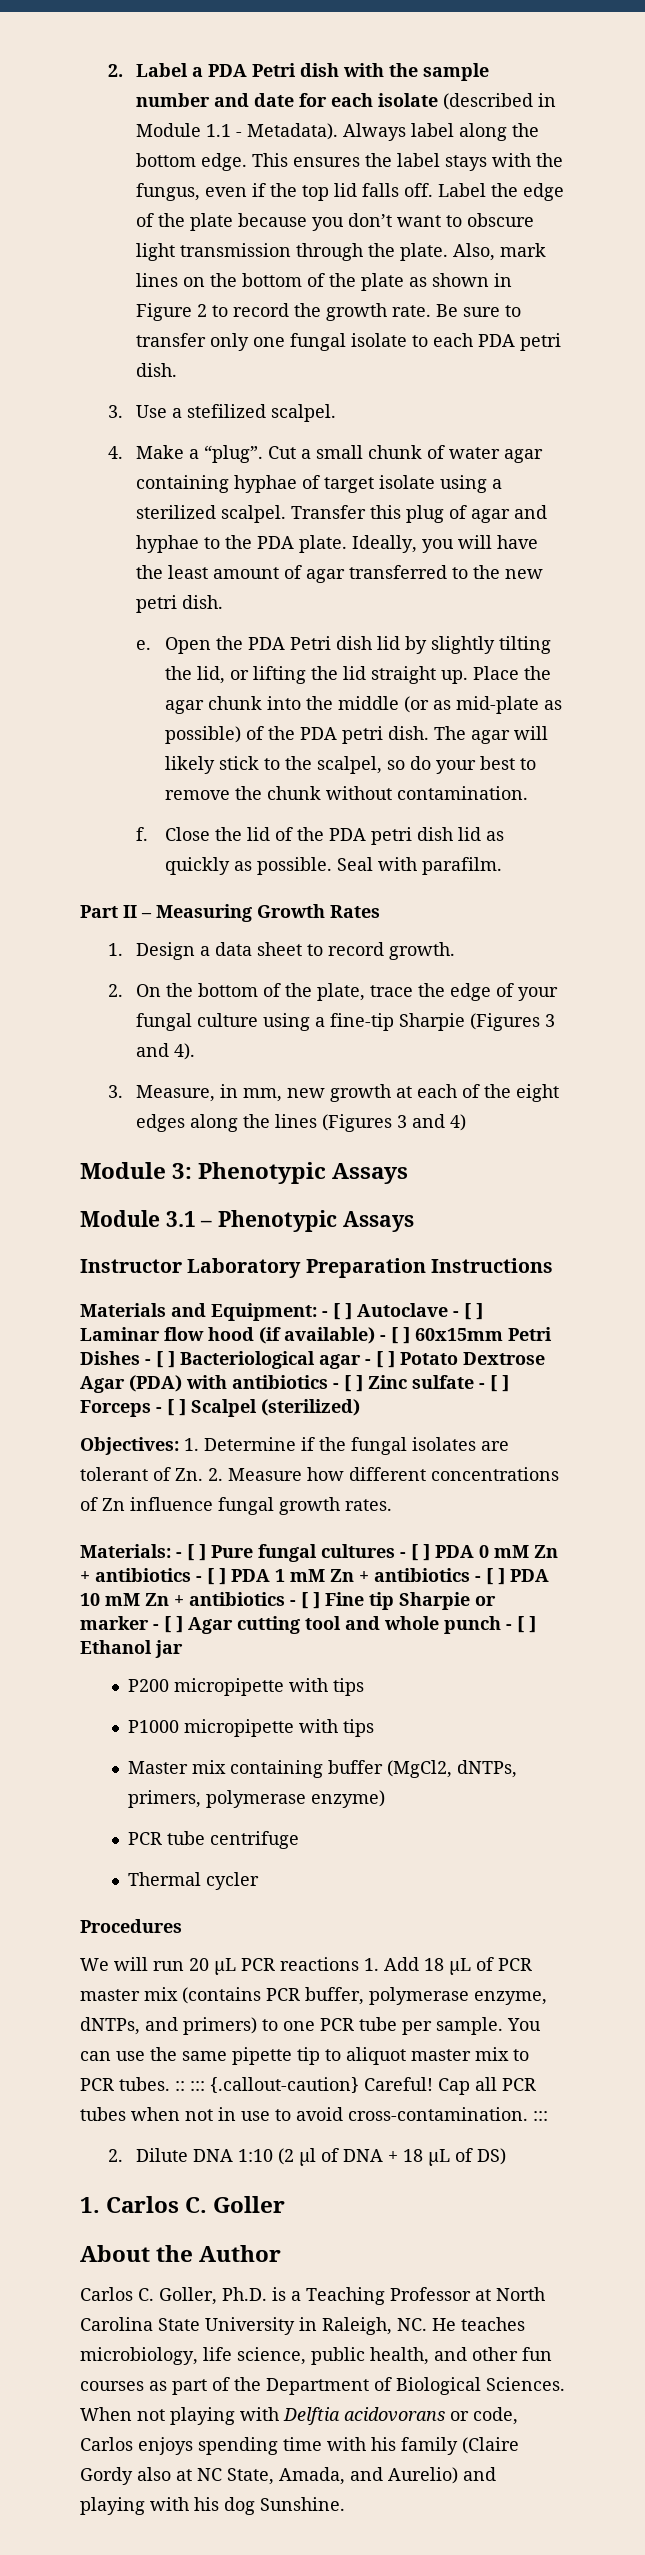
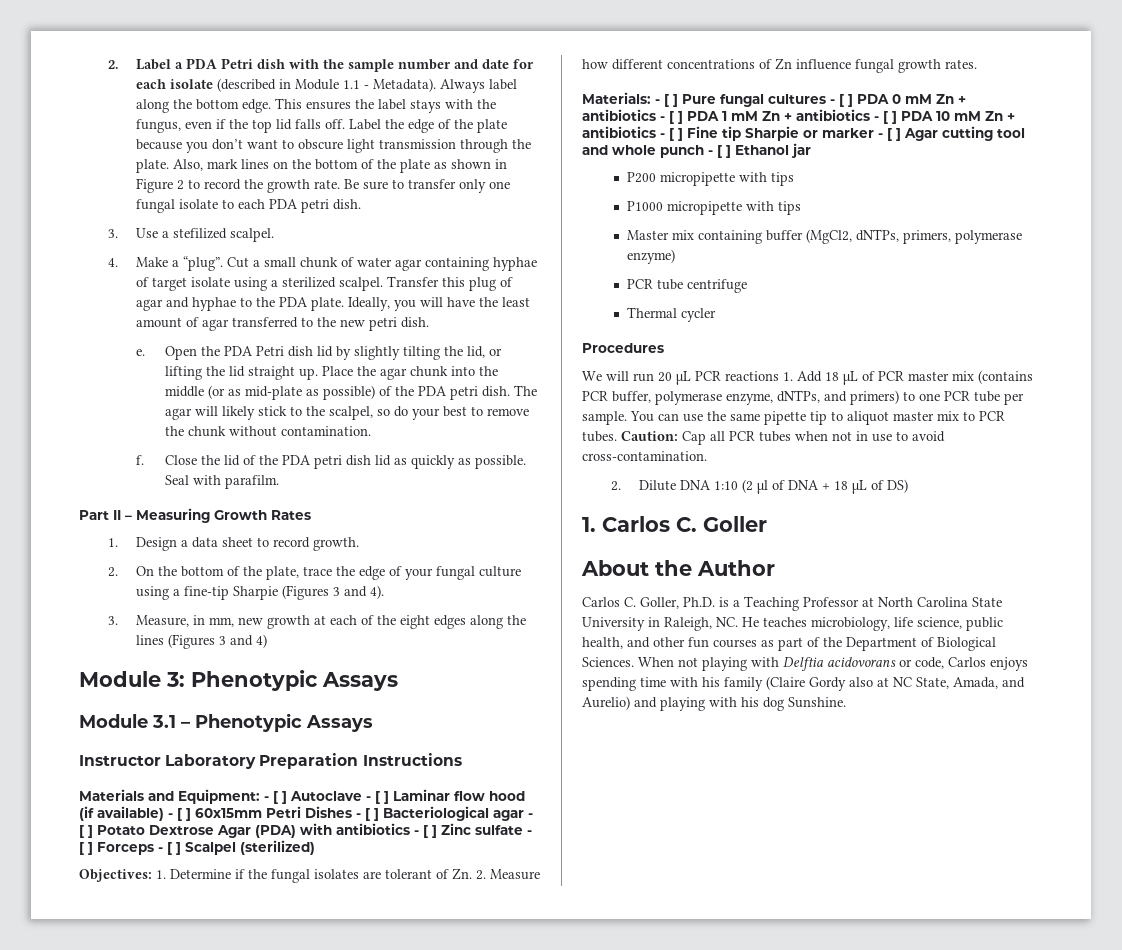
- You can use the same pipette tip to aliquot master mix to PCR tubes. :: ::: {.callout-caution} Careful! Cap all PCR tubes when not in use to avoid cross-contamination. :::
+ You can use the same pipette tip to aliquot master mix to PCR tubes. Caution: Cap all PCR tubes when not in use to avoid cross-contamination.

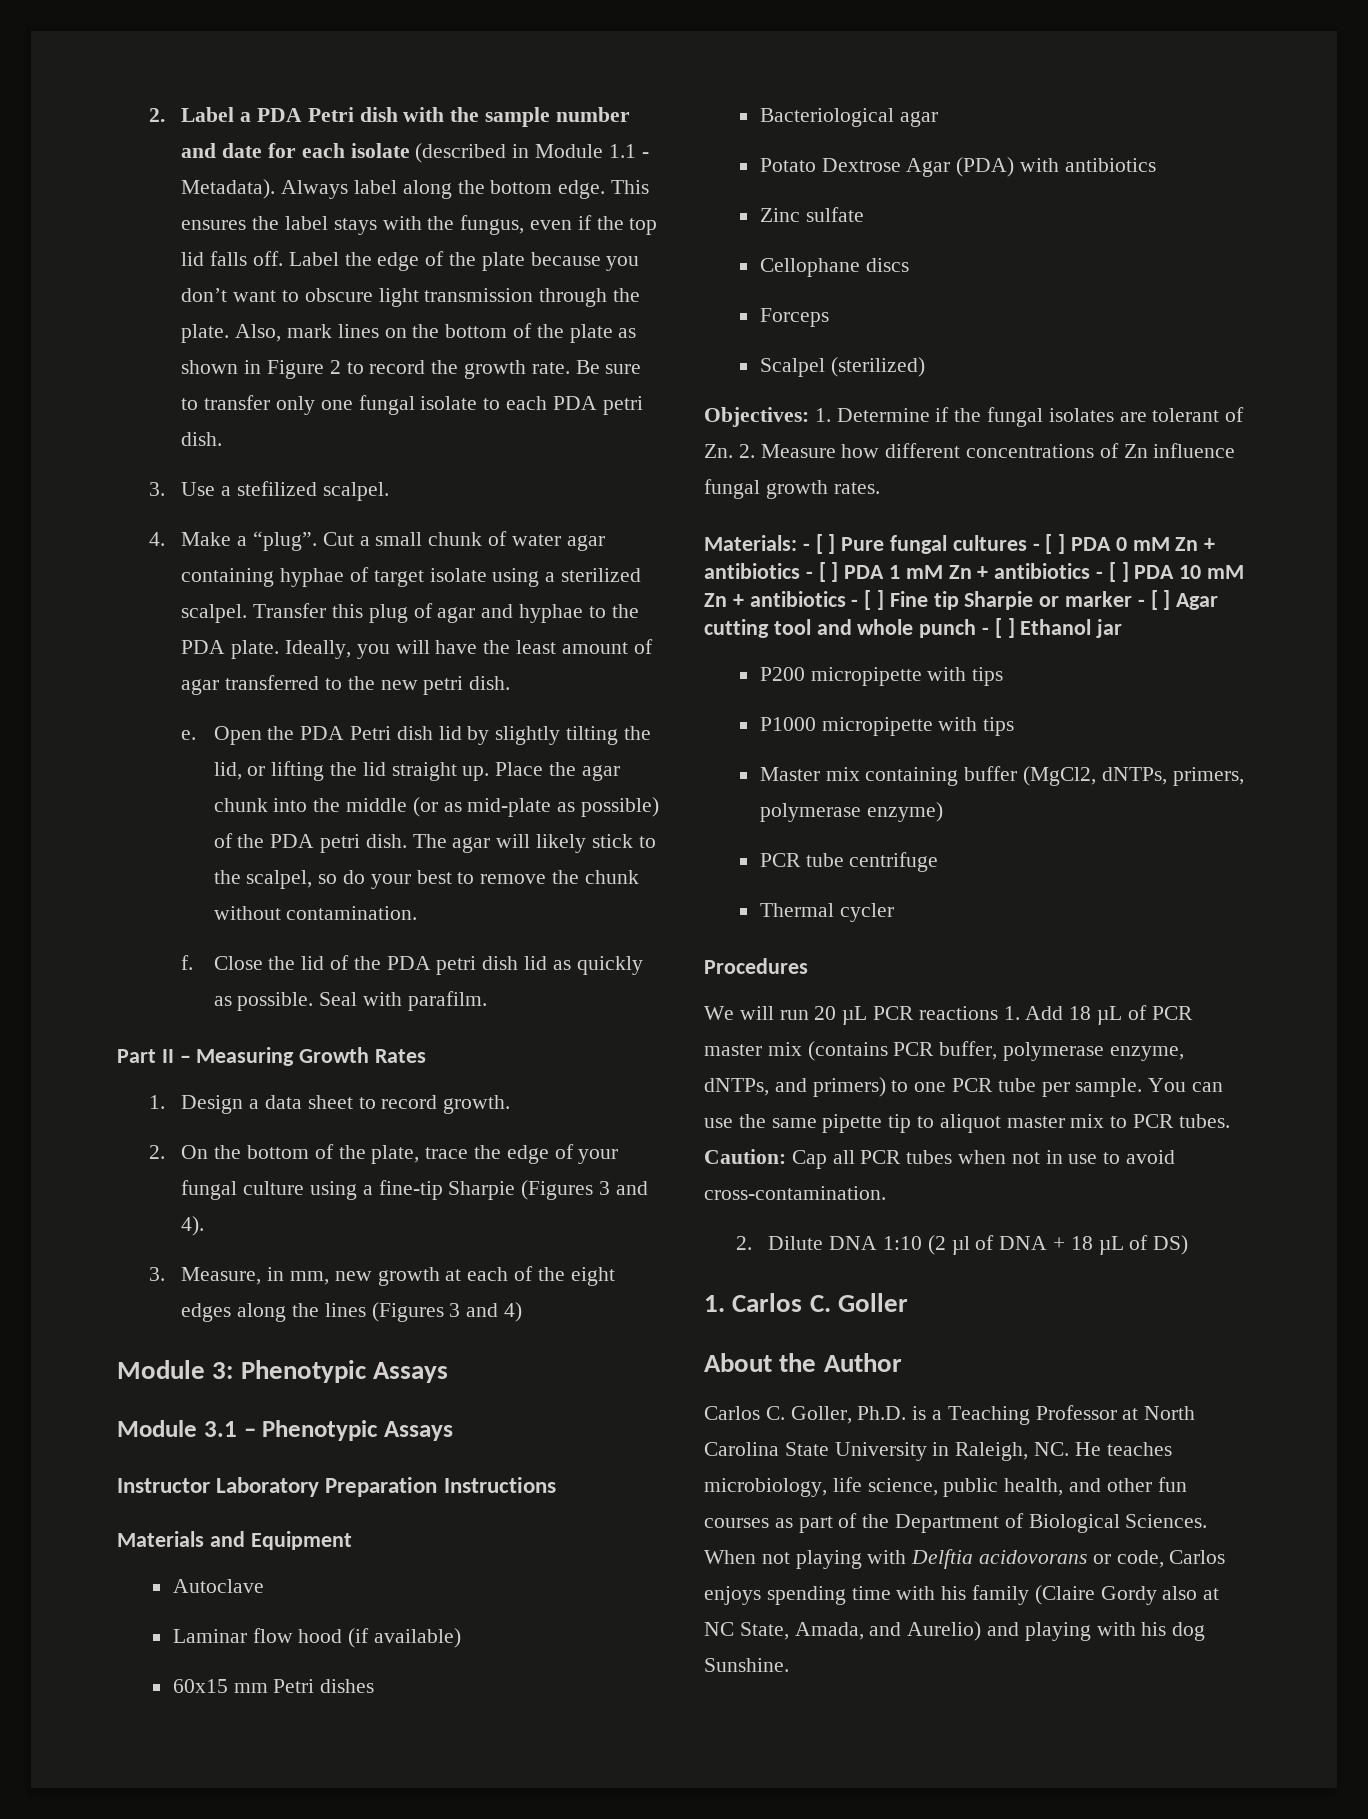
- Materials and Equipment: - [ ] Autoclave - [ ] Laminar flow hood (if available) - [ ] 60x15mm Petri Dishes - [ ] Bacteriological agar - [ ] Potato Dextrose Agar (PDA) with antibiotics - [ ] Zinc sulfate - [ ] Forceps - [ ] Scalpel (sterilized)
+ Materials and Equipment
+ Autoclave
+ Laminar flow hood (if available)
+ 60x15 mm Petri dishes
+ Bacteriological agar
+ Potato Dextrose Agar (PDA) with antibiotics
+ Zinc sulfate
+ Cellophane discs
+ Forceps
+ Scalpel (sterilized)

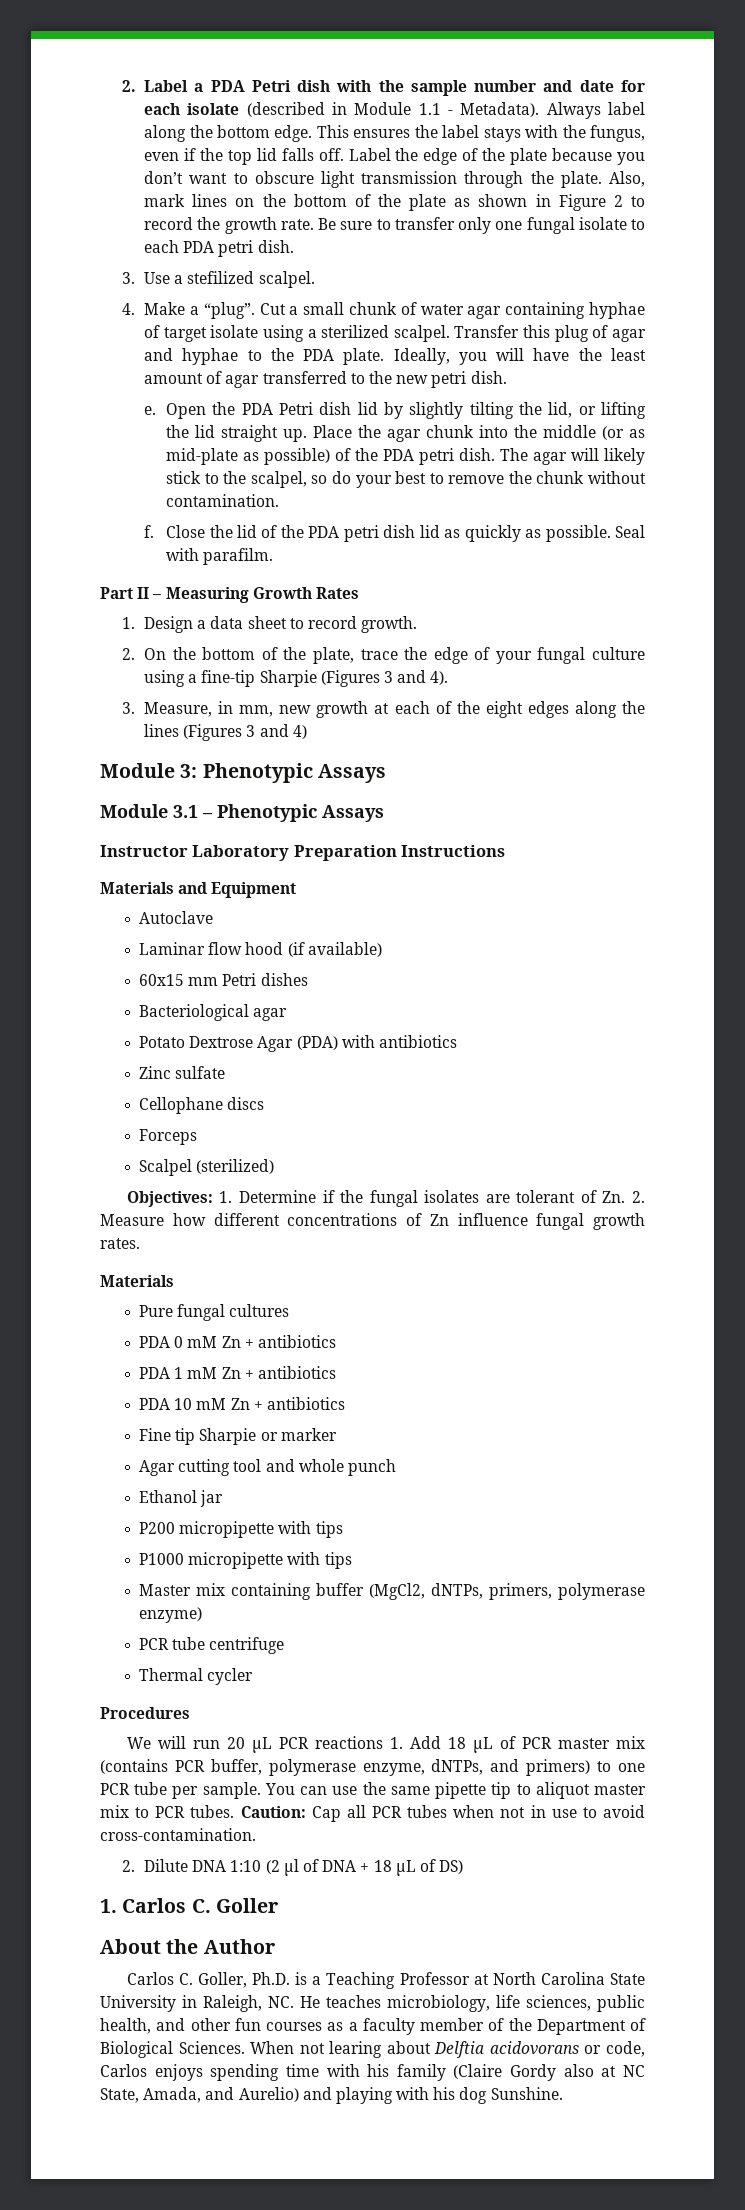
  Objectives: 1. Determine if the fungal isolates are tolerant of Zn. 2. Measure how different concentrations of Zn influence fungal growth rates.
- Materials: - [ ] Pure fungal cultures - [ ] PDA 0 mM Zn + antibiotics - [ ] PDA 1 mM Zn + antibiotics - [ ] PDA 10 mM Zn + antibiotics - [ ] Fine tip Sharpie or marker - [ ] Agar cutting tool and whole punch - [ ] Ethanol jar
+ Materials
+ Pure fungal cultures
+ PDA 0 mM Zn + antibiotics
+ PDA 1 mM Zn + antibiotics
+ PDA 10 mM Zn + antibiotics
+ Fine tip Sharpie or marker
+ Agar cutting tool and whole punch
+ Ethanol jar
- Carlos C. Goller, Ph.D. is a Teaching Professor at North Carolina State University in Raleigh, NC. He teaches microbiology, life science, public health, and other fun courses as part of the Department of Biological Sciences.
+ Carlos C. Goller, Ph.D. is a Teaching Professor at North Carolina State University in Raleigh, NC. He teaches microbiology, life sciences, public health, and other fun courses as a faculty member of the Department of Biological Sciences.
- When not playing with Delftia acidovorans or code, Carlos enjoys spending time with his family (Claire Gordy also at NC State, Amada, and Aurelio) and playing with his dog Sunshine.
+ When not learing about Delftia acidovorans or code, Carlos enjoys spending time with his family (Claire Gordy also at NC State, Amada, and Aurelio) and playing with his dog Sunshine.

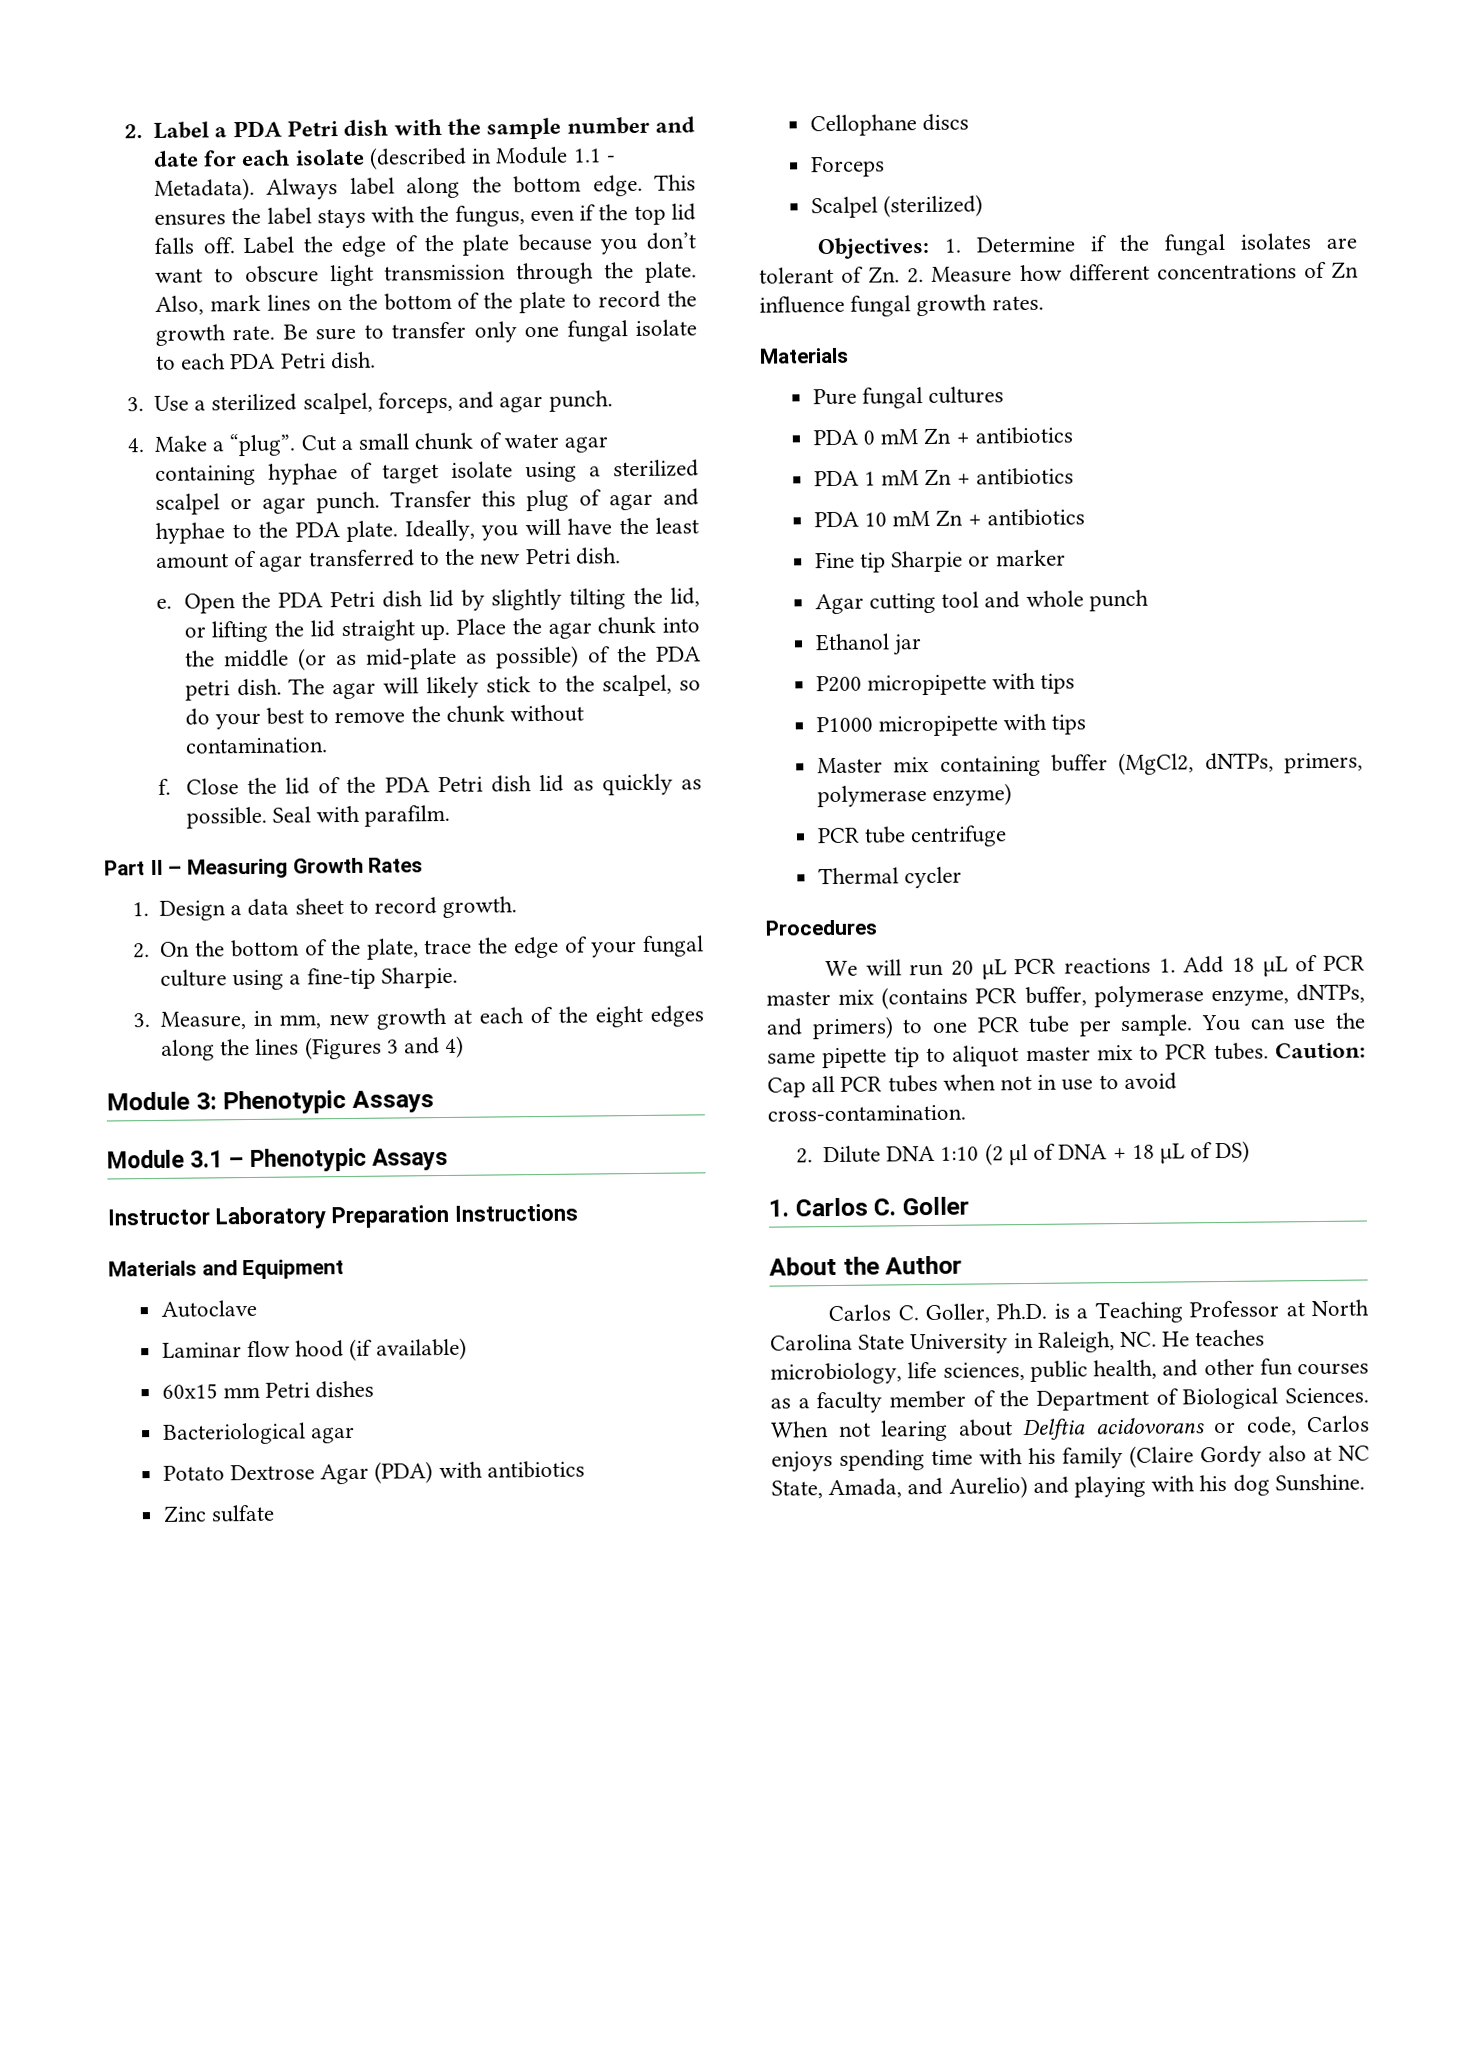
- Also, mark lines on the bottom of the plate as shown in Figure 2 to record the growth rate.
+ Also, mark lines on the bottom of the plate to record the growth rate.
- Be sure to transfer only one fungal isolate to each PDA petri dish.
+ Be sure to transfer only one fungal isolate to each PDA Petri dish.
- 3. Use a stefilized scalpel.
+ 3. Use a sterilized scalpel, forceps, and agar punch.
- Cut a small chunk of water agar containing hyphae of target isolate using a sterilized scalpel.
+ Cut a small chunk of water agar containing hyphae of target isolate using a sterilized scalpel or agar punch.
- Ideally, you will have the least amount of agar transferred to the new petri dish.
+ Ideally, you will have the least amount of agar transferred to the new Petri dish.
- Close the lid of the PDA petri dish lid as quickly as possible.
+ Close the lid of the PDA Petri dish lid as quickly as possible.
- 2. On the bottom of the plate, trace the edge of your fungal culture using a fine-tip Sharpie (Figures 3 and 4).
+ 2. On the bottom of the plate, trace the edge of your fungal culture using a fine-tip Sharpie.

